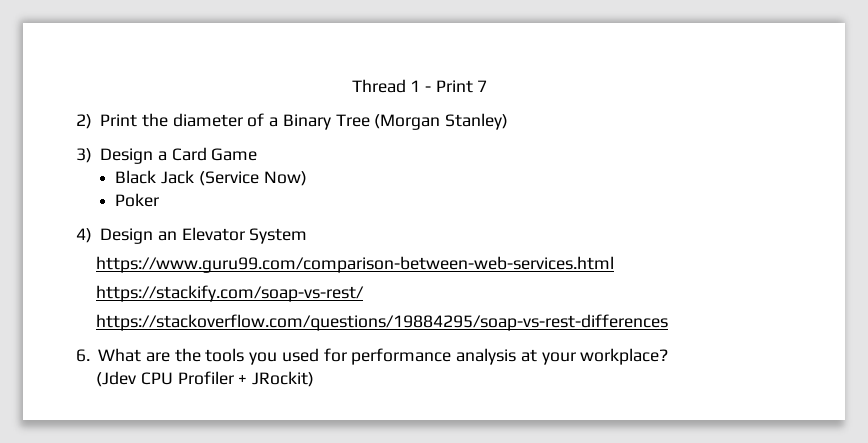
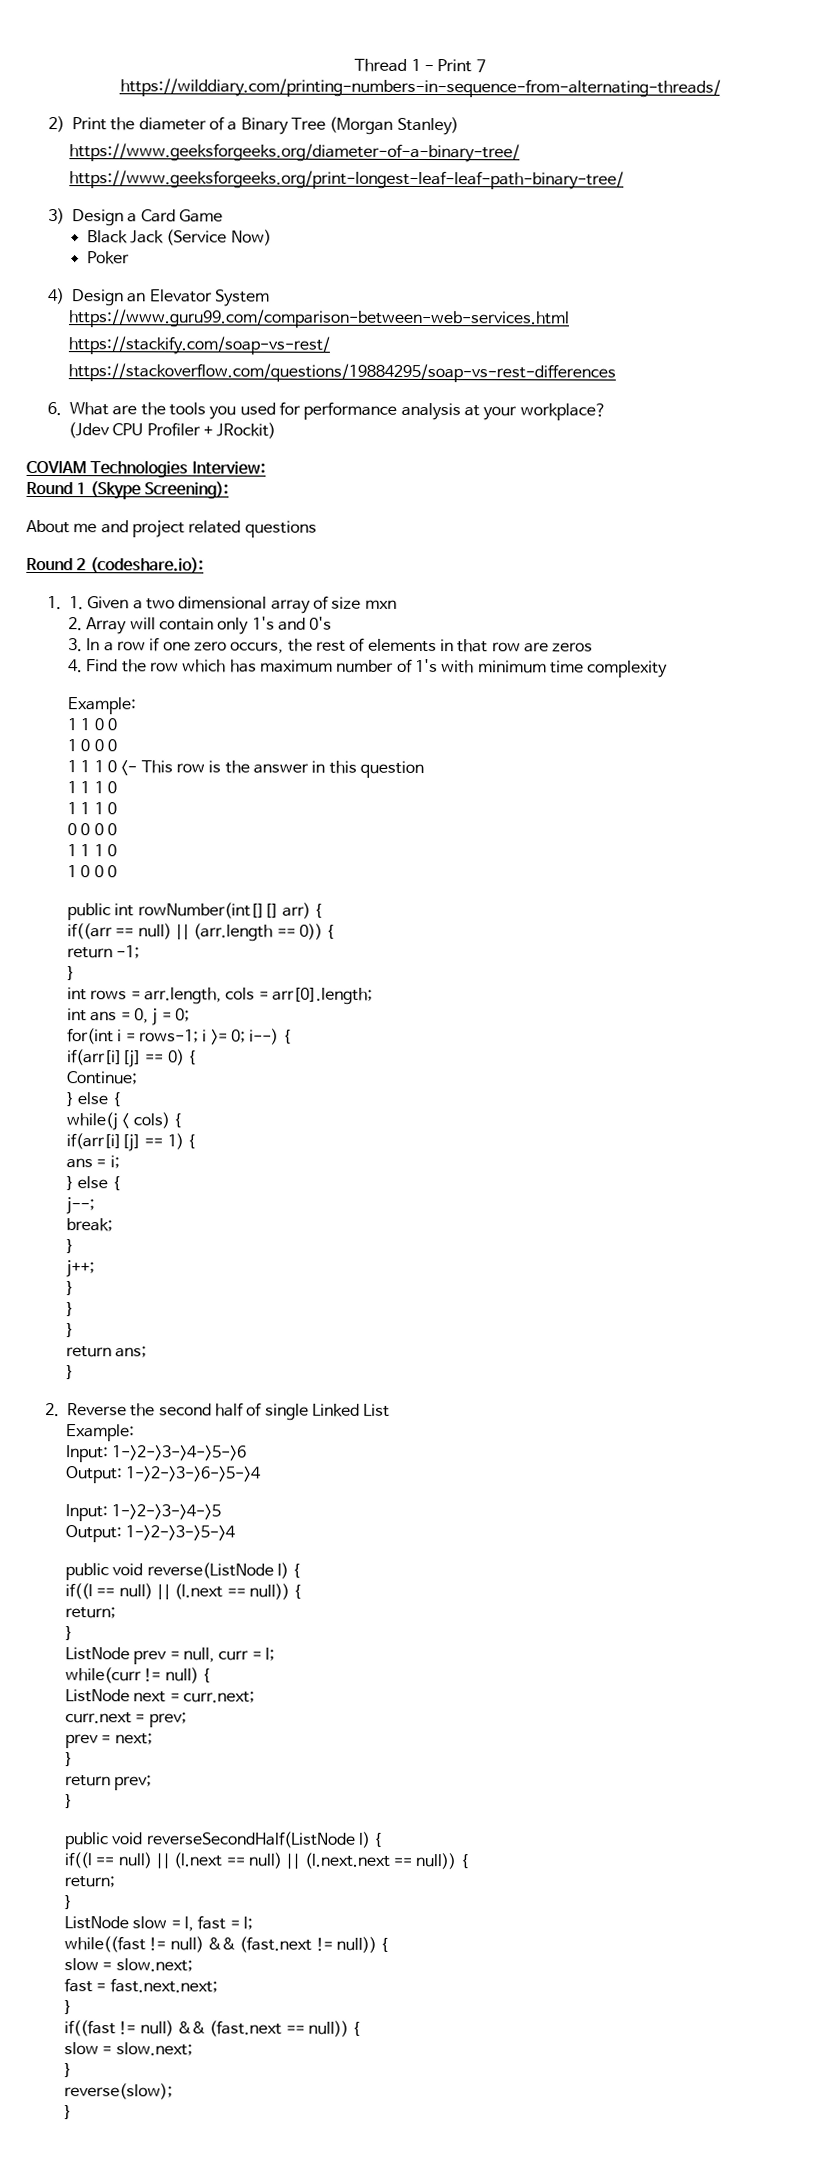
+ https://wilddiary.com/printing-numbers-in-sequence-from-alternating-threads/
+ https://www.geeksforgeeks.org/diameter-of-a-binary-tree/
+ https://www.geeksforgeeks.org/print-longest-leaf-leaf-path-binary-tree/
+ COVIAM Technologies Interview:
+ Round 1 (Skype Screening):
+ About me and project related questions
+ Round 2 (codeshare.io):
+ 1. 1. Given a two dimensional array of size mxn
+ 2. Array will contain only 1's and 0's
+ 3. In a row if one zero occurs, the rest of elements in that row are zeros
+ 4. Find the row which has maximum number of 1's with minimum time complexity
+ Example:
+ 1 1 0 0
+ 1 0 0 0
+ 1 1 1 0 <- This row is the answer in this question
+ 1 1 1 0
+ 1 1 1 0
+ 0 0 0 0
+ 1 1 1 0
+ 1 0 0 0
+ public int rowNumber(int[][] arr) {
+ if((arr == null) || (arr.length == 0)) {
+ return -1;
+ }
+ int rows = arr.length, cols = arr[0].length;
+ int ans = 0, j = 0;
+ for(int i = rows-1; i >= 0; i--) {
+ if(arr[i][j] == 0) {
+ Continue;
+ } else {
+ while(j < cols) {
+ if(arr[i][j] == 1) {
+ ans = i;
+ } else {
+ j--;
+ break;
+ }
+ j++;
+ }
+ }
+ }
+ return ans;
+ }
+ 2. Reverse the second half of single Linked List
+ Example:
+ Input: 1->2->3->4->5->6
+ Output: 1->2->3->6->5->4
+ Input: 1->2->3->4->5
+ Output: 1->2->3->5->4
+ public void reverse(ListNode l) {
+ if((l == null) || (l.next == null)) {
+ return;
+ }
+ ListNode prev = null, curr = l;
+ while(curr != null) {
+ ListNode next = curr.next;
+ curr.next = prev;
+ prev = next;
+ }
+ return prev;
+ }
+ public void reverseSecondHalf(ListNode l) {
+ if((l == null) || (l.next == null) || (l.next.next == null)) {
+ return;
+ }
+ ListNode slow = l, fast = l;
+ while((fast != null) && (fast.next != null)) {
+ slow = slow.next;
+ fast = fast.next.next;
+ }
+ if((fast != null) && (fast.next == null)) {
+ slow = slow.next;
+ }
+ reverse(slow);
+ }

